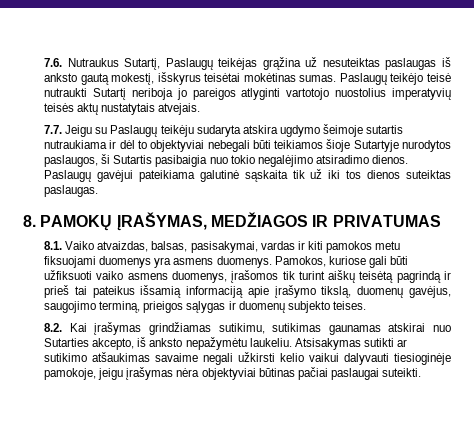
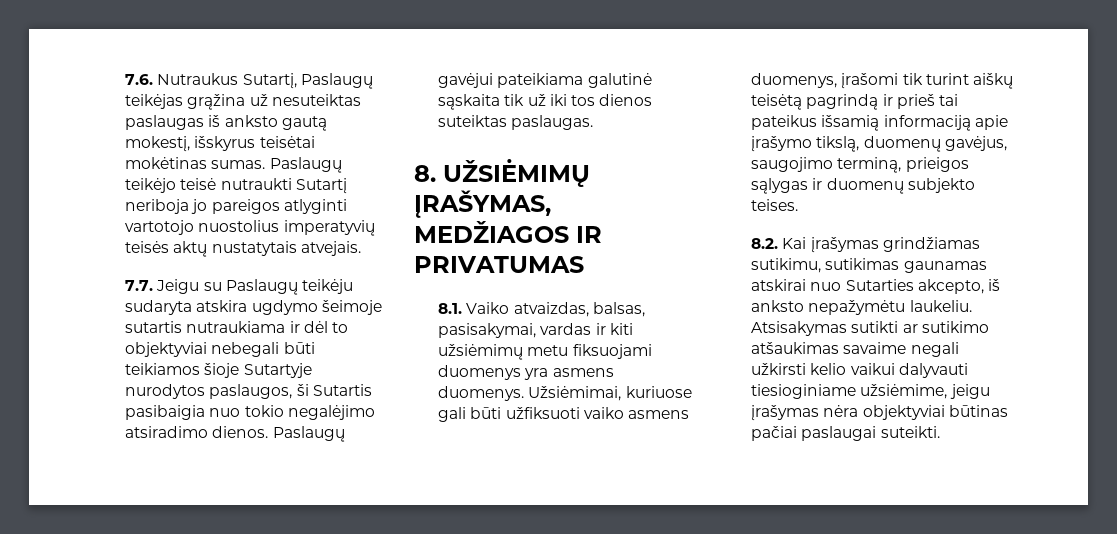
- 8. PAMOKŲ ĮRAŠYMAS, MEDŽIAGOS IR PRIVATUMAS
+ 8. UŽSIĖMIMŲ ĮRAŠYMAS, MEDŽIAGOS IR PRIVATUMAS
- 8.1. Vaiko atvaizdas, balsas, pasisakymai, vardas ir kiti pamokos metu fiksuojami duomenys yra asmens duomenys.
+ 8.1. Vaiko atvaizdas, balsas, pasisakymai, vardas ir kiti užsiėmimų metu fiksuojami duomenys yra asmens duomenys.
- Pamokos, kuriose gali būti užfiksuoti vaiko asmens duomenys, įrašomos tik turint aiškų teisėtą pagrindą ir prieš tai pateikus išsamią informaciją apie įrašymo tikslą, duomenų gavėjus, saugojimo terminą, prieigos sąlygas ir duomenų subjekto teises.
+ Užsiėmimai, kuriuose gali būti užfiksuoti vaiko asmens duomenys, įrašomi tik turint aiškų teisėtą pagrindą ir prieš tai pateikus išsamią informaciją apie įrašymo tikslą, duomenų gavėjus, saugojimo terminą, prieigos sąlygas ir duomenų subjekto teises.
- Atsisakymas sutikti ar sutikimo atšaukimas savaime negali užkirsti kelio vaikui dalyvauti tiesioginėje pamokoje, jeigu įrašymas nėra objektyviai būtinas pačiai paslaugai suteikti.
+ Atsisakymas sutikti ar sutikimo atšaukimas savaime negali užkirsti kelio vaikui dalyvauti tiesioginiame užsiėmime, jeigu įrašymas nėra objektyviai būtinas pačiai paslaugai suteikti.

